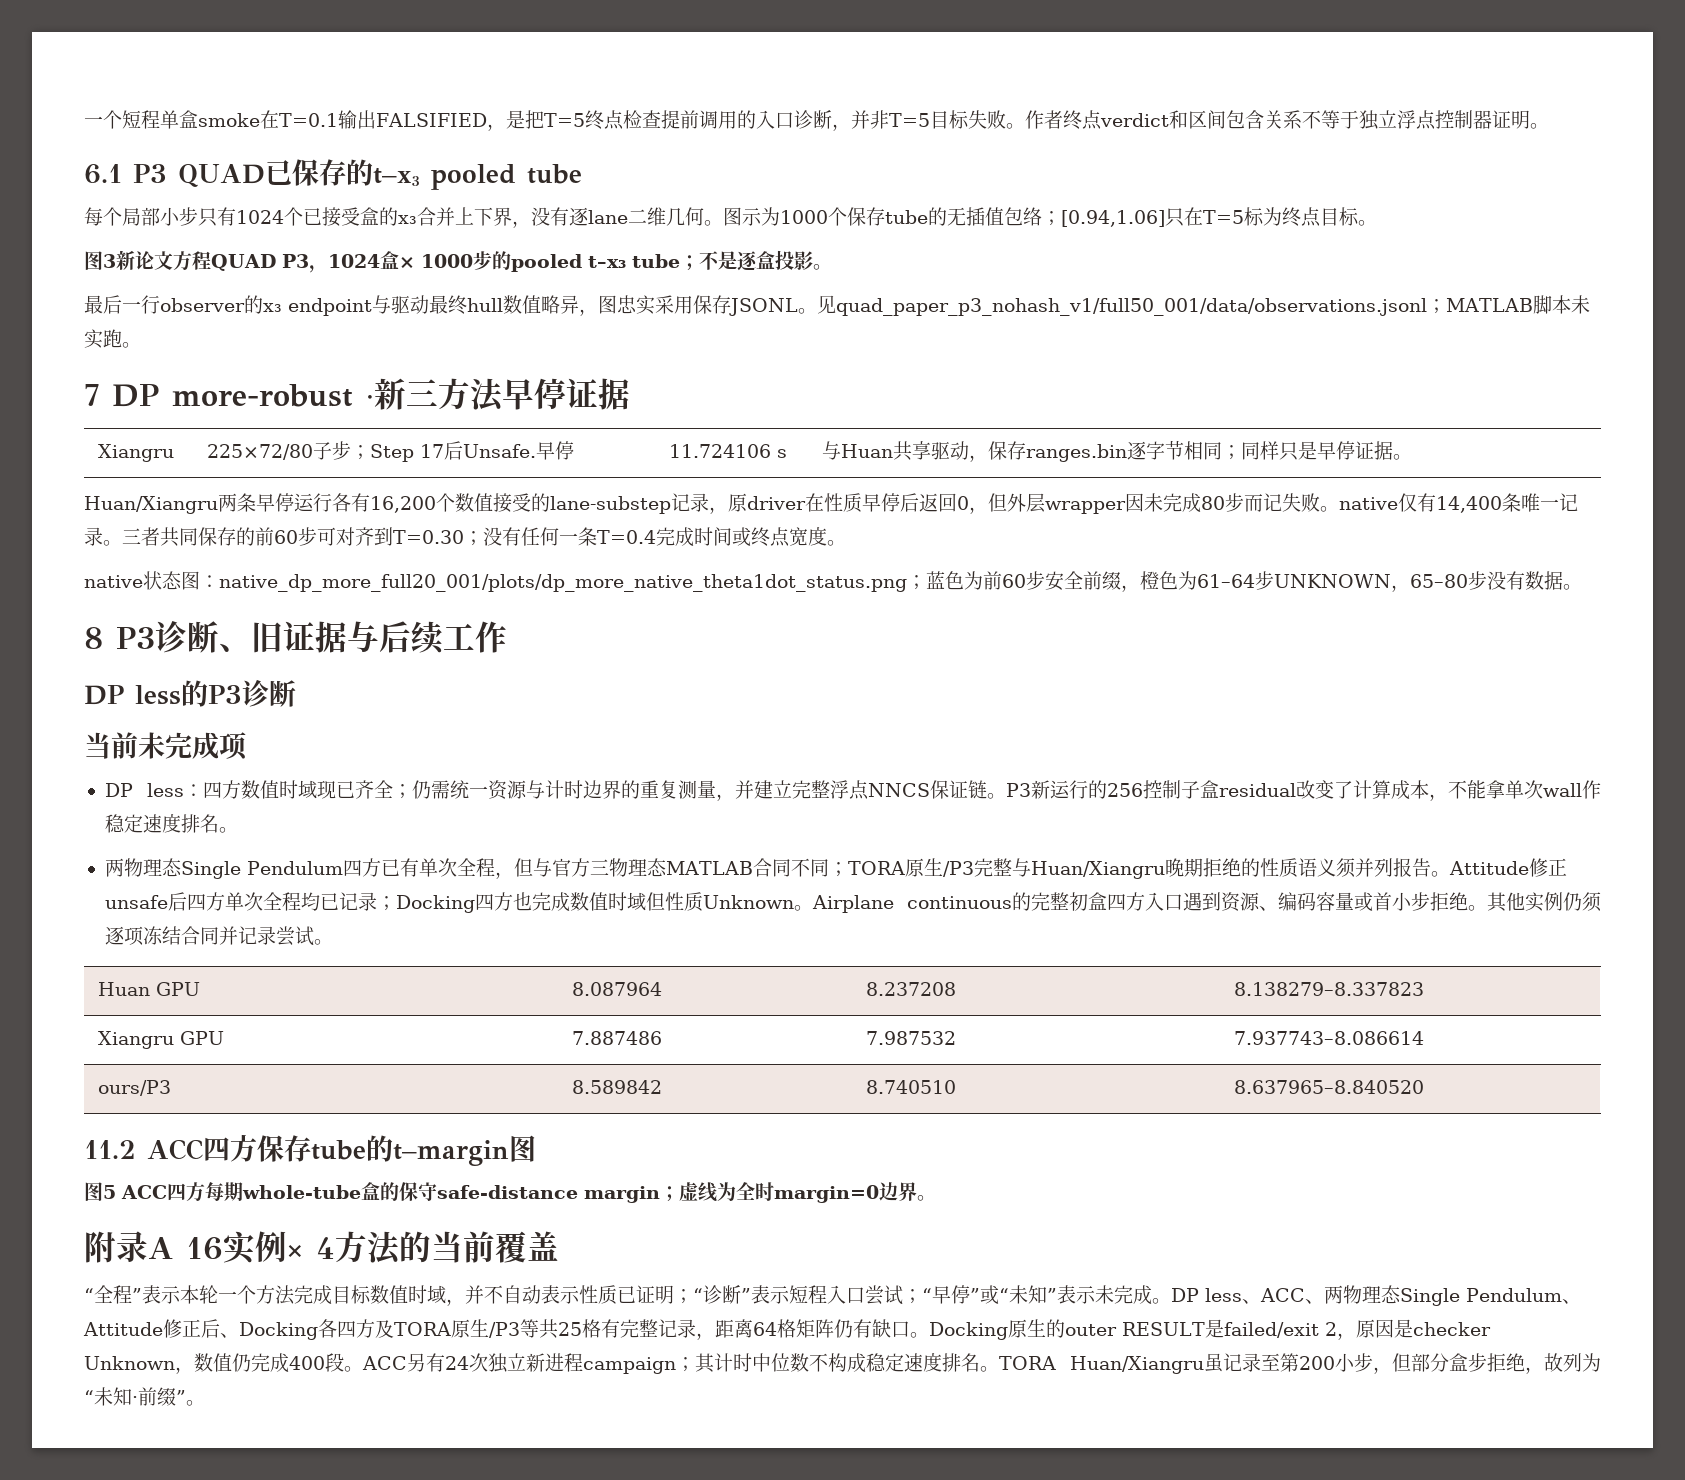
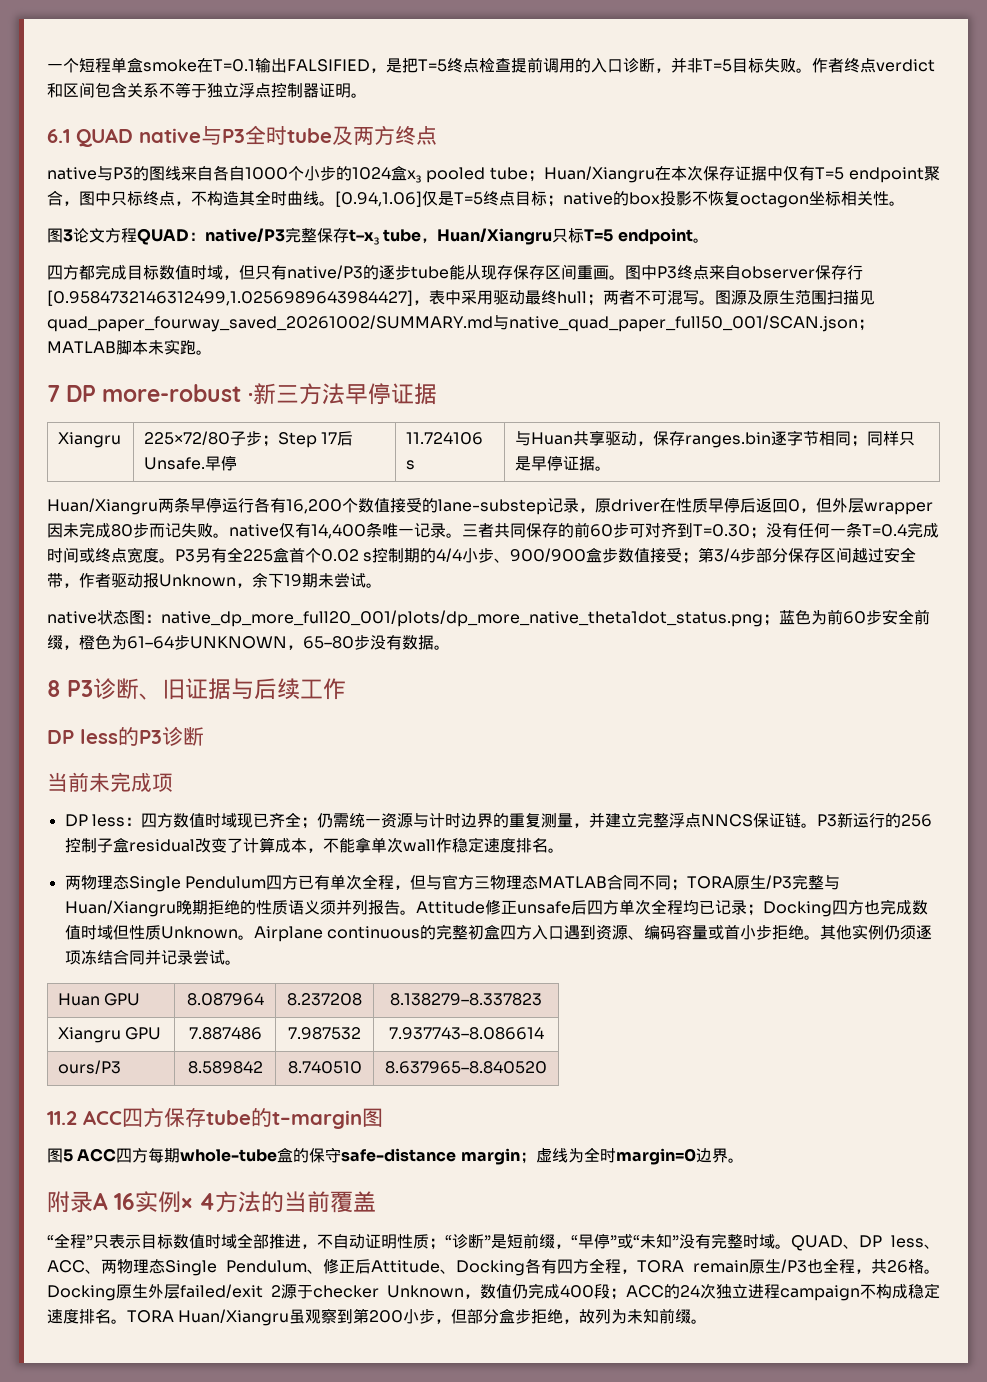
- 6.1 P3 QUAD已保存的t–x₃ pooled tube
- 每个局部小步只有1024个已接受盒的x₃合并上下界，没有逐lane二维几何。图示为1000个保存tube的无插值包络；[0.94,1.06]只在T=5标为终点目标。
+ 6.1 QUAD native与P3全时tube及两方终点
+ native与P3的图线来自各自1000个小步的1024盒x₃ pooled tube；Huan/Xiangru在本次保存证据中仅有T=5 endpoint聚合，图中只标终点，不构造其全时曲线。[0.94,1.06]仅是T=5终点目标；native的box投影不恢复octagon坐标相关性。
- 图3新论文方程QUAD P3，1024盒× 1000步的pooled t–x₃ tube；不是逐盒投影。
- 最后一行observer的x₃ endpoint与驱动最终hull数值略异，图忠实采用保存JSONL。见quad_paper_p3_nohash_v1/full50_001/data/observations.jsonl；MATLAB脚本未实跑。
+ 图3论文方程QUAD：native/P3完整保存t–x₃ tube，Huan/Xiangru只标T=5 endpoint。
+ 四方都完成目标数值时域，但只有native/P3的逐步tube能从现存保存区间重画。图中P3终点来自observer保存行[0.9584732146312499,1.0256989643984427]，表中采用驱动最终hull；两者不可混写。图源及原生范围扫描见quad_paper_fourway_saved_20261002/SUMMARY.md与native_quad_paper_full50_001/SCAN.json；MATLAB脚本未实跑。
+ P3另有全225盒首个0.02 s控制期的4/4小步、900/900盒步数值接受；第3/4步部分保存区间越过安全带，作者驱动报Unknown，余下19期未尝试。
- “全程”表示本轮一个方法完成目标数值时域，并不自动表示性质已证明；“诊断”表示短程入口尝试；“早停”或“未知”表示未完成。DP less、ACC、两物理态Single Pendulum、Attitude修正后、Docking各四方及TORA原生/P3等共25格有完整记录，距离64格矩阵仍有缺口。Docking原生的outer RESULT是failed/exit 2，原因是checker Unknown，数值仍完成400段。ACC另有24次独立新进程campaign；其计时中位数不构成稳定速度排名。
+ “全程”只表示目标数值时域全部推进，不自动证明性质；“诊断”是短前缀，“早停”或“未知”没有完整时域。QUAD、DP less、ACC、两物理态Single Pendulum、修正后Attitude、Docking各有四方全程，TORA remain原生/P3也全程，共26格。Docking原生外层failed/exit 2源于checker Unknown，数值仍完成400段；ACC的24次独立进程campaign不构成稳定速度排名。
- TORA Huan/Xiangru虽记录至第200小步，但部分盒步拒绝，故列为“未知·前缀”。
+ TORA Huan/Xiangru虽观察到第200小步，但部分盒步拒绝，故列为未知前缀。

